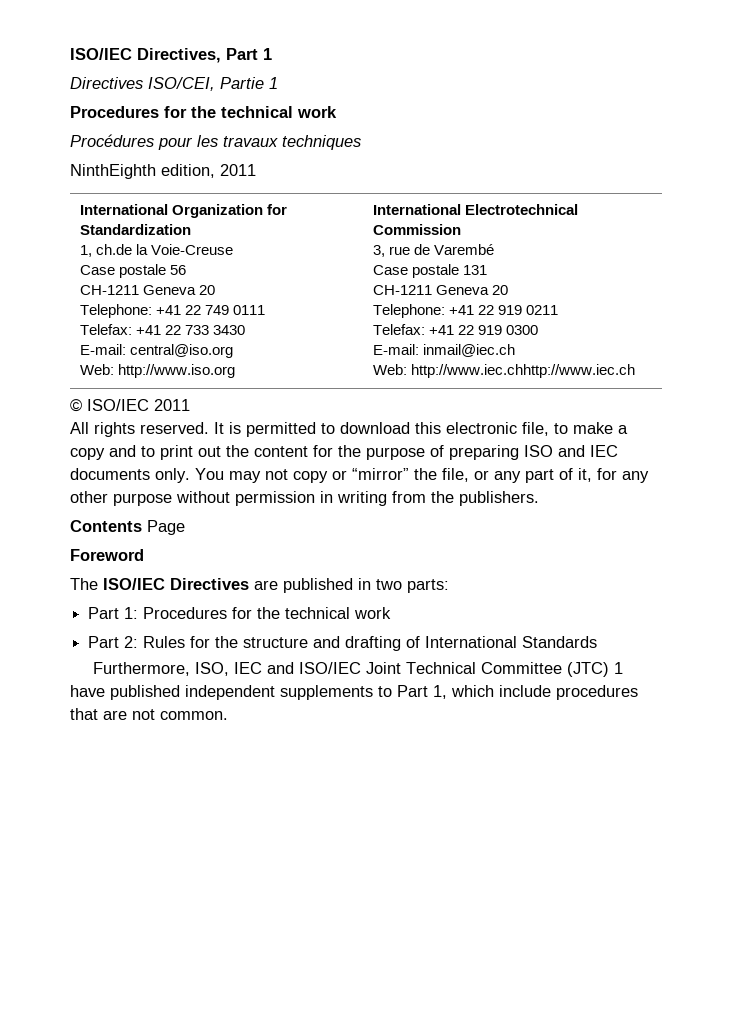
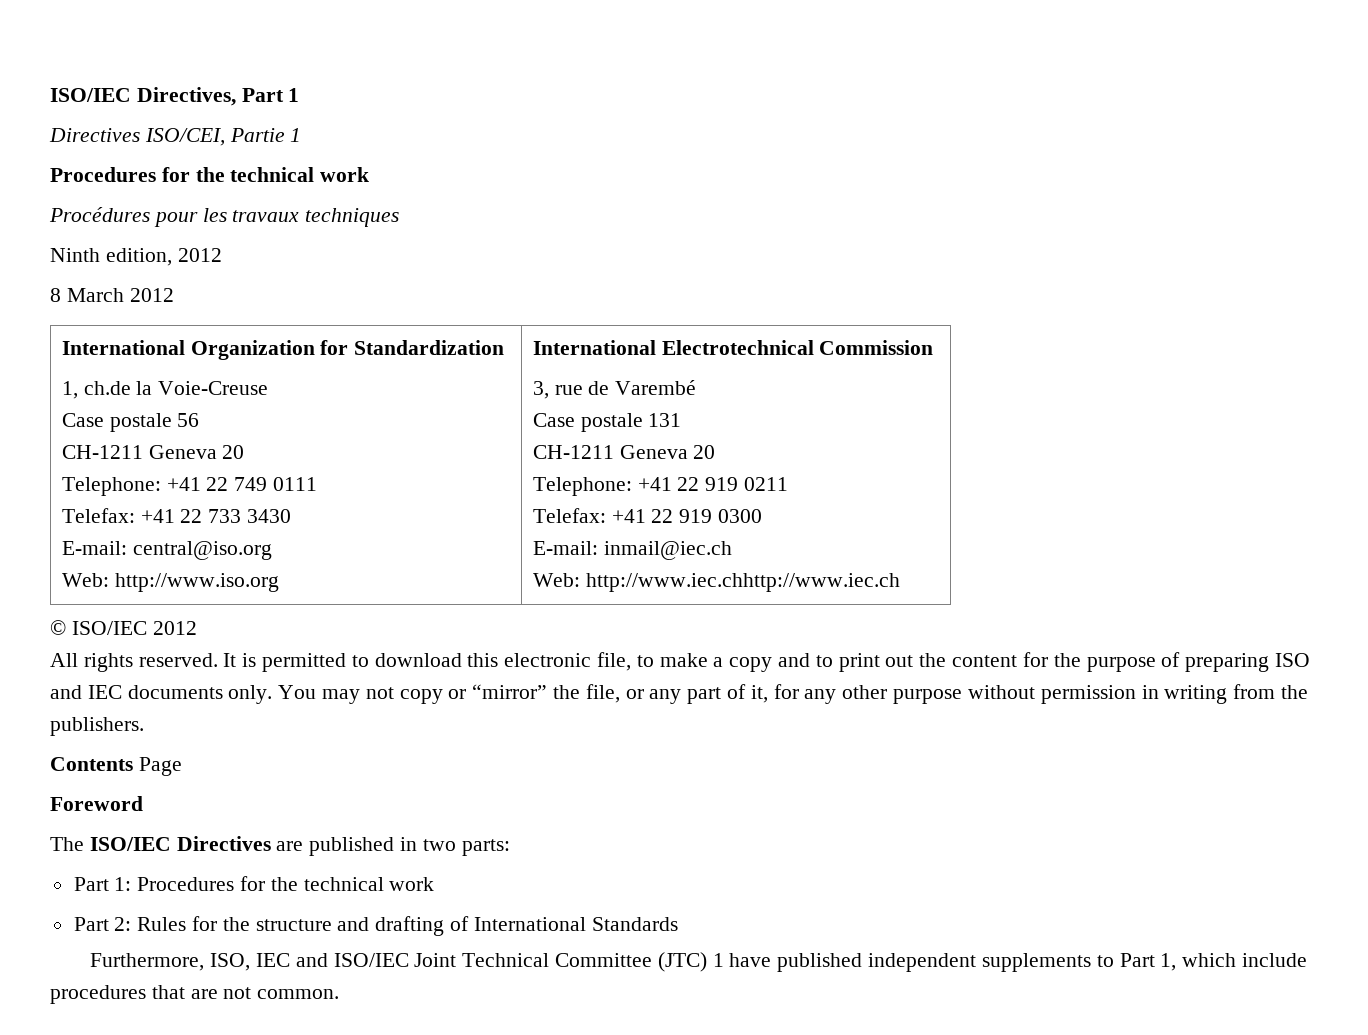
- NinthEighth edition, 2011
+ Ninth edition, 2012
+ 8 March 2012
- © ISO/IEC 2011
+ © ISO/IEC 2012

